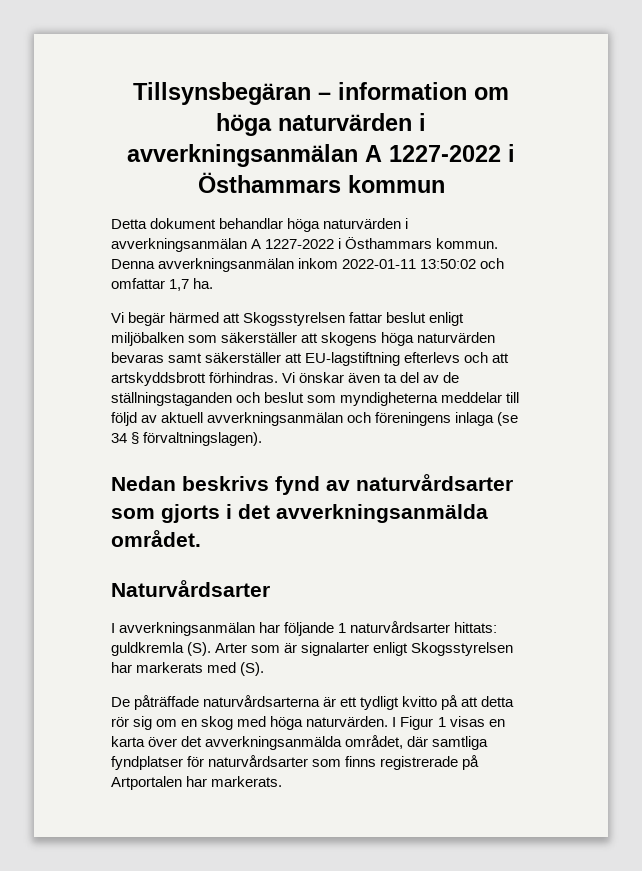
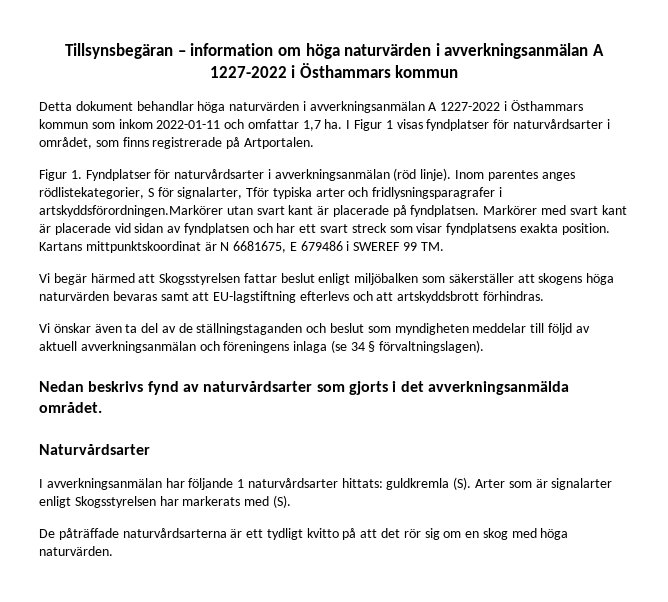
- Detta dokument behandlar höga naturvärden i avverkningsanmälan A 1227-2022 i Östhammars kommun. Denna avverkningsanmälan inkom 2022-01-11 13:50:02 och omfattar 1,7 ha.
+ Detta dokument behandlar höga naturvärden i avverkningsanmälan A 1227-2022 i Östhammars kommun som inkom 2022-01-11 och omfattar 1,7 ha. I Figur 1 visas fyndplatser för naturvårdsarter i området, som finns registrerade på Artportalen.
+ Figur 1. Fyndplatser för naturvårdsarter i avverkningsanmälan (röd linje). Inom parentes anges rödlistekategorier, S för signalarter, Tför typiska arter och fridlysningsparagrafer i artskyddsförordningen.Markörer utan svart kant är placerade på fyndplatsen. Markörer med svart kant är placerade vid sidan av fyndplatsen och har ett svart streck som visar fyndplatsens exakta position. Kartans mittpunktskoordinat är N 6681675, E 679486 i SWEREF 99 TM.
- Vi begär härmed att Skogsstyrelsen fattar beslut enligt miljöbalken som säkerställer att skogens höga naturvärden bevaras samt säkerställer att EU-lagstiftning efterlevs och att artskyddsbrott förhindras. Vi önskar även ta del av de ställningstaganden och beslut som myndigheterna meddelar till följd av aktuell avverkningsanmälan och föreningens inlaga (se 34 § förvaltningslagen).
+ Vi begär härmed att Skogsstyrelsen fattar beslut enligt miljöbalken som säkerställer att skogens höga naturvärden bevaras samt att EU-lagstiftning efterlevs och att artskyddsbrott förhindras.
+ Vi önskar även ta del av de ställningstaganden och beslut som myndigheten meddelar till följd av aktuell avverkningsanmälan och föreningens inlaga (se 34 § förvaltningslagen).
- De påträffade naturvårdsarterna är ett tydligt kvitto på att detta rör sig om en skog med höga naturvärden. I Figur 1 visas en karta över det avverkningsanmälda området, där samtliga fyndplatser för naturvårdsarter som finns registrerade på Artportalen har markerats.
+ De påträffade naturvårdsarterna är ett tydligt kvitto på att det rör sig om en skog med höga naturvärden.

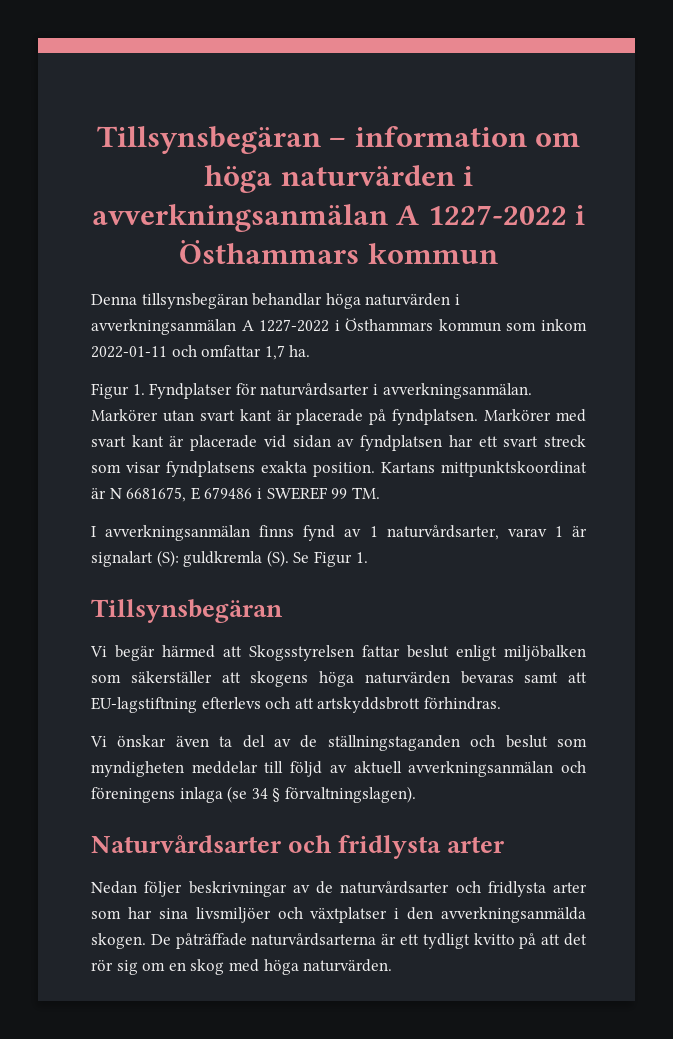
- Detta dokument behandlar höga naturvärden i avverkningsanmälan A 1227-2022 i Östhammars kommun som inkom 2022-01-11 och omfattar 1,7 ha. I Figur 1 visas fyndplatser för naturvårdsarter i området, som finns registrerade på Artportalen.
+ Denna tillsynsbegäran behandlar höga naturvärden i avverkningsanmälan A 1227-2022 i Östhammars kommun som inkom 2022-01-11 och omfattar 1,7 ha.
- Figur 1. Fyndplatser för naturvårdsarter i avverkningsanmälan (röd linje). Inom parentes anges rödlistekategorier, S för signalarter, Tför typiska arter och fridlysningsparagrafer i artskyddsförordningen.Markörer utan svart kant är placerade på fyndplatsen.
+ Figur 1. Fyndplatser för naturvårdsarter i avverkningsanmälan. Markörer utan svart kant är placerade på fyndplatsen.
- Markörer med svart kant är placerade vid sidan av fyndplatsen och har ett svart streck som visar fyndplatsens exakta position.
+ Markörer med svart kant är placerade vid sidan av fyndplatsen har ett svart streck som visar fyndplatsens exakta position.
+ I avverkningsanmälan finns fynd av 1 naturvårdsarter, varav 1 är signalart (S): guldkremla (S). Se Figur 1.
+ Tillsynsbegäran
- Nedan beskrivs fynd av naturvårdsarter som gjorts i det avverkningsanmälda området.
- Naturvårdsarter
- I avverkningsanmälan har följande 1 naturvårdsarter hittats: guldkremla (S). Arter som är signalarter enligt Skogsstyrelsen har markerats med (S).
- De påträffade naturvårdsarterna är ett tydligt kvitto på att det rör sig om en skog med höga naturvärden.
+ Naturvårdsarter och fridlysta arter
+ Nedan följer beskrivningar av de naturvårdsarter och fridlysta arter som har sina livsmiljöer och växtplatser i den avverkningsanmälda skogen. De påträffade naturvårdsarterna är ett tydligt kvitto på att det rör sig om en skog med höga naturvärden.

